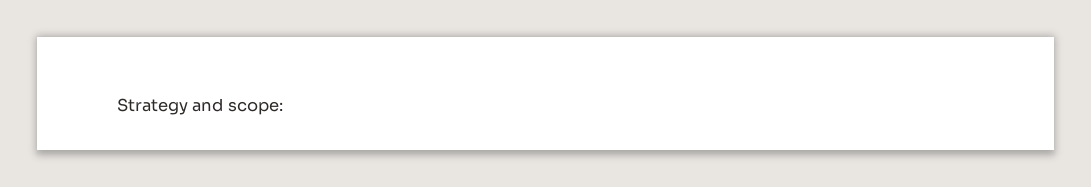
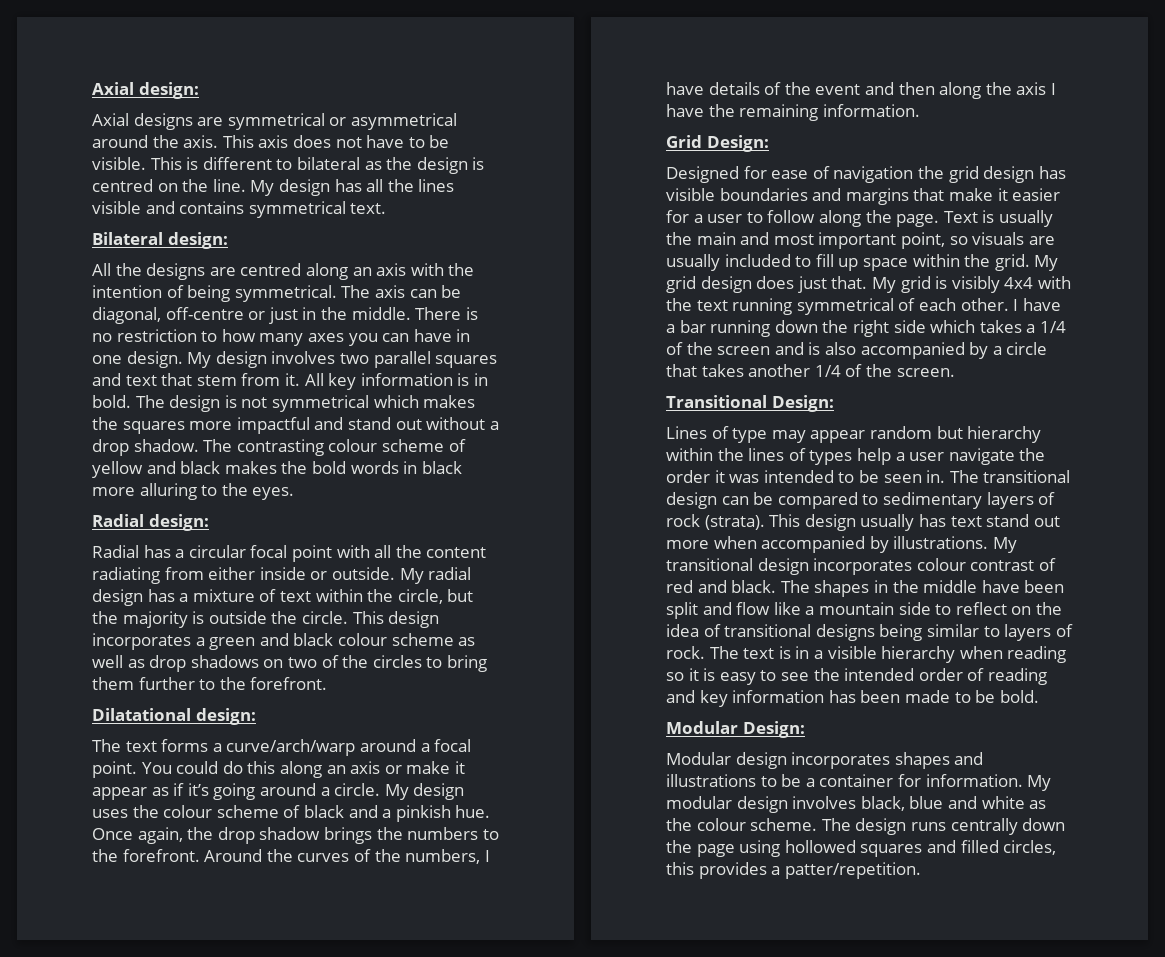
- Strategy and scope:
+ Axial design:
+ Axial designs are symmetrical or asymmetrical around the axis. This axis does not have to be visible. This is different to bilateral as the design is centred on the line. My design has all the lines visible and contains symmetrical text.
+ Bilateral design:
+ All the designs are centred along an axis with the intention of being symmetrical. The axis can be diagonal, off-centre or just in the middle. There is no restriction to how many axes you can have in one design. My design involves two parallel squares and text that stem from it. All key information is in bold. The design is not symmetrical which makes the squares more impactful and stand out without a drop shadow. The contrasting colour scheme of yellow and black makes the bold words in black more alluring to the eyes.
+ Radial design:
+ Radial has a circular focal point with all the content radiating from either inside or outside. My radial design has a mixture of text within the circle, but the majority is outside the circle. This design incorporates a green and black colour scheme as well as drop shadows on two of the circles to bring them further to the forefront.
+ Dilatational design:
+ The text forms a curve/arch/warp around a focal point. You could do this along an axis or make it appear as if it’s going around a circle. My design uses the colour scheme of black and a pinkish hue. Once again, the drop shadow brings the numbers to the forefront. Around the curves of the numbers, I have details of the event and then along the axis I have the remaining information.
+ Grid Design:
+ Designed for ease of navigation the grid design has visible boundaries and margins that make it easier for a user to follow along the page. Text is usually the main and most important point, so visuals are usually included to fill up space within the grid. My grid design does just that. My grid is visibly 4x4 with the text running symmetrical of each other. I have a bar running down the right side which takes a 1/4 of the screen and is also accompanied by a circle that takes another 1/4 of the screen.
+ Transitional Design:
+ Lines of type may appear random but hierarchy within the lines of types help a user navigate the order it was intended to be seen in. The transitional design can be compared to sedimentary layers of rock (strata). This design usually has text stand out more when accompanied by illustrations. My transitional design incorporates colour contrast of red and black. The shapes in the middle have been split and flow like a mountain side to reflect on the idea of transitional designs being similar to layers of rock. The text is in a visible hierarchy when reading so it is easy to see the intended order of reading and key information has been made to be bold.
+ Modular Design:
+ Modular design incorporates shapes and illustrations to be a container for information. My modular design involves black, blue and white as the colour scheme. The design runs centrally down the page using hollowed squares and filled circles, this provides a patter/repetition.

